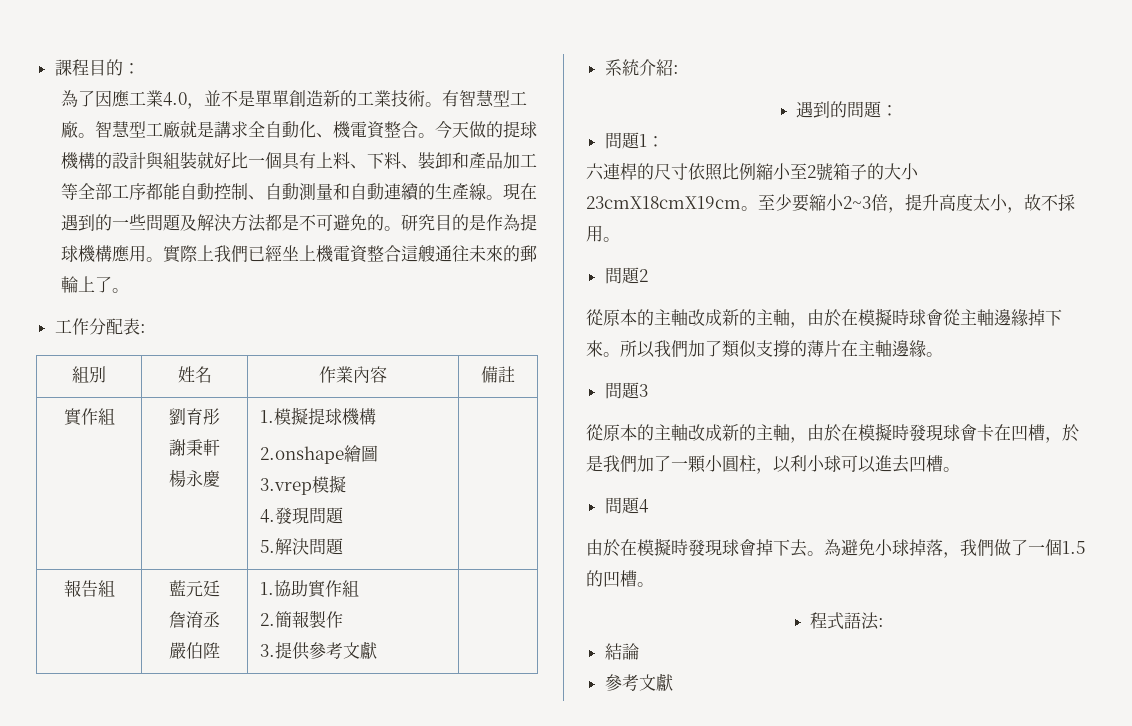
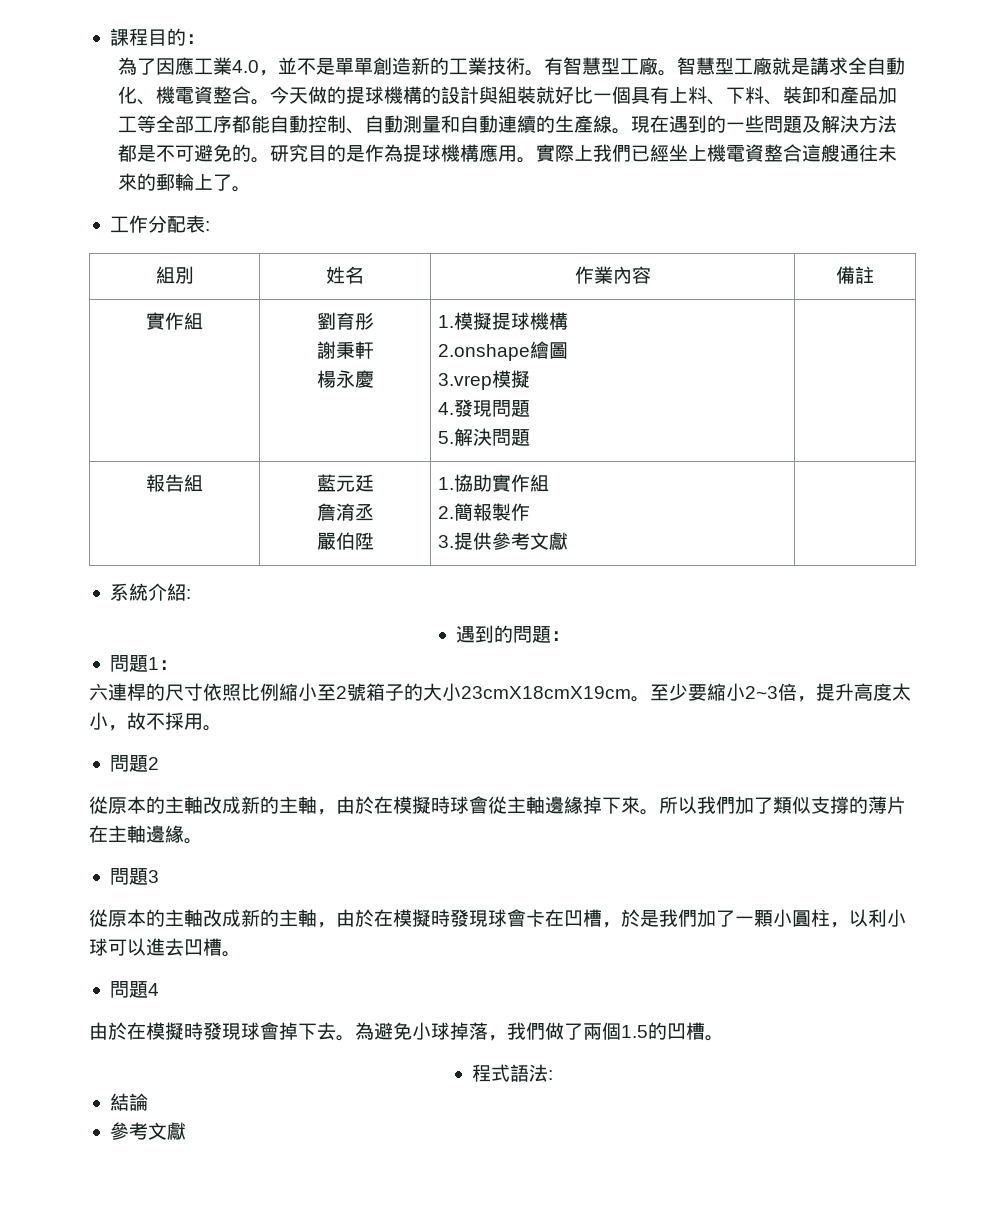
- 為避免小球掉落，我們做了一個1.5的凹槽。
+ 為避免小球掉落，我們做了兩個1.5的凹槽。

